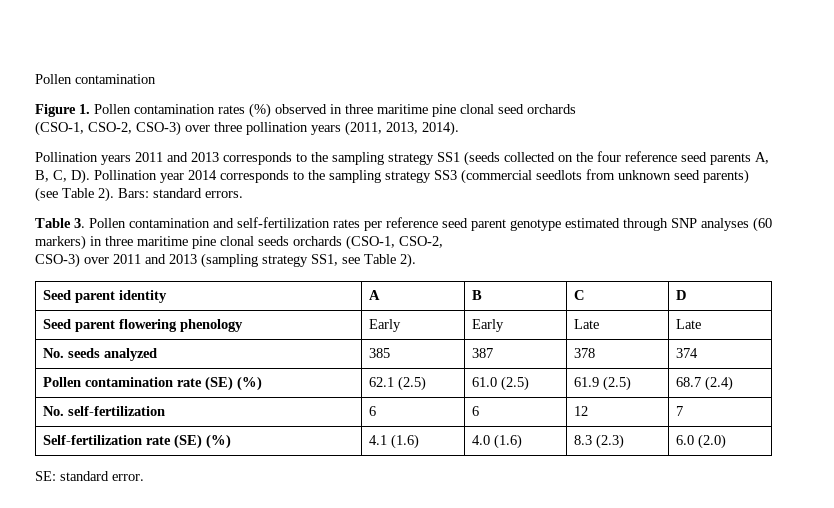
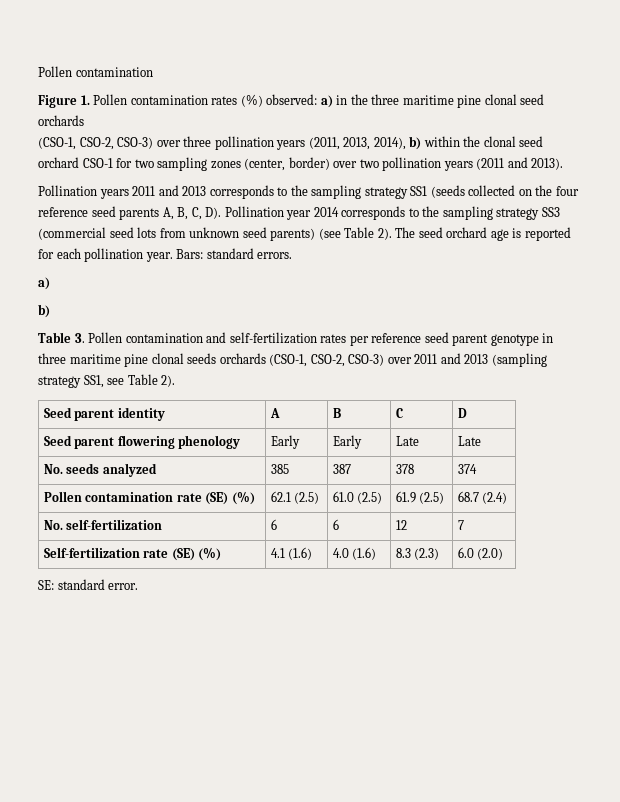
- Figure 1. Pollen contamination rates (%) observed in three maritime pine clonal seed orchards
+ Figure 1. Pollen contamination rates (%) observed: a) in the three maritime pine clonal seed orchards
- (CSO-1, CSO-2, CSO-3) over three pollination years (2011, 2013, 2014).
+ (CSO-1, CSO-2, CSO-3) over three pollination years (2011, 2013, 2014), b) within the clonal seed orchard CSO-1 for two sampling zones (center, border) over two pollination years (2011 and 2013).
- Pollination years 2011 and 2013 corresponds to the sampling strategy SS1 (seeds collected on the four reference seed parents A, B, C, D). Pollination year 2014 corresponds to the sampling strategy SS3 (commercial seedlots from unknown seed parents) (see Table 2).
+ Pollination years 2011 and 2013 corresponds to the sampling strategy SS1 (seeds collected on the four reference seed parents A, B, C, D). Pollination year 2014 corresponds to the sampling strategy SS3 (commercial seed lots from unknown seed parents) (see Table 2).
+ The seed orchard age is reported for each pollination year.
  Bars: standard errors.
+ a)
+ b)
- Table 3. Pollen contamination and self-fertilization rates per reference seed parent genotype estimated through SNP analyses (60 markers) in three maritime pine clonal seeds orchards (CSO-1, CSO-2,
- CSO-3) over 2011 and 2013 (sampling strategy SS1, see Table 2).
+ Table 3. Pollen contamination and self-fertilization rates per reference seed parent genotype in three maritime pine clonal seeds orchards (CSO-1, CSO-2, CSO-3) over 2011 and 2013 (sampling strategy SS1, see Table 2).

